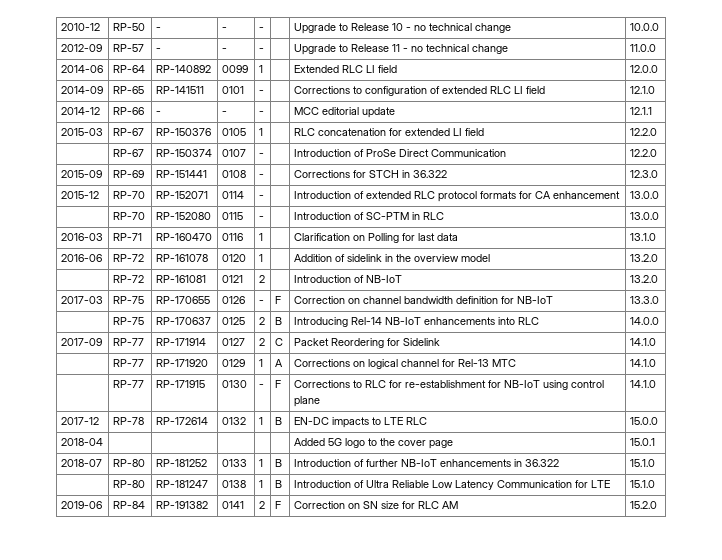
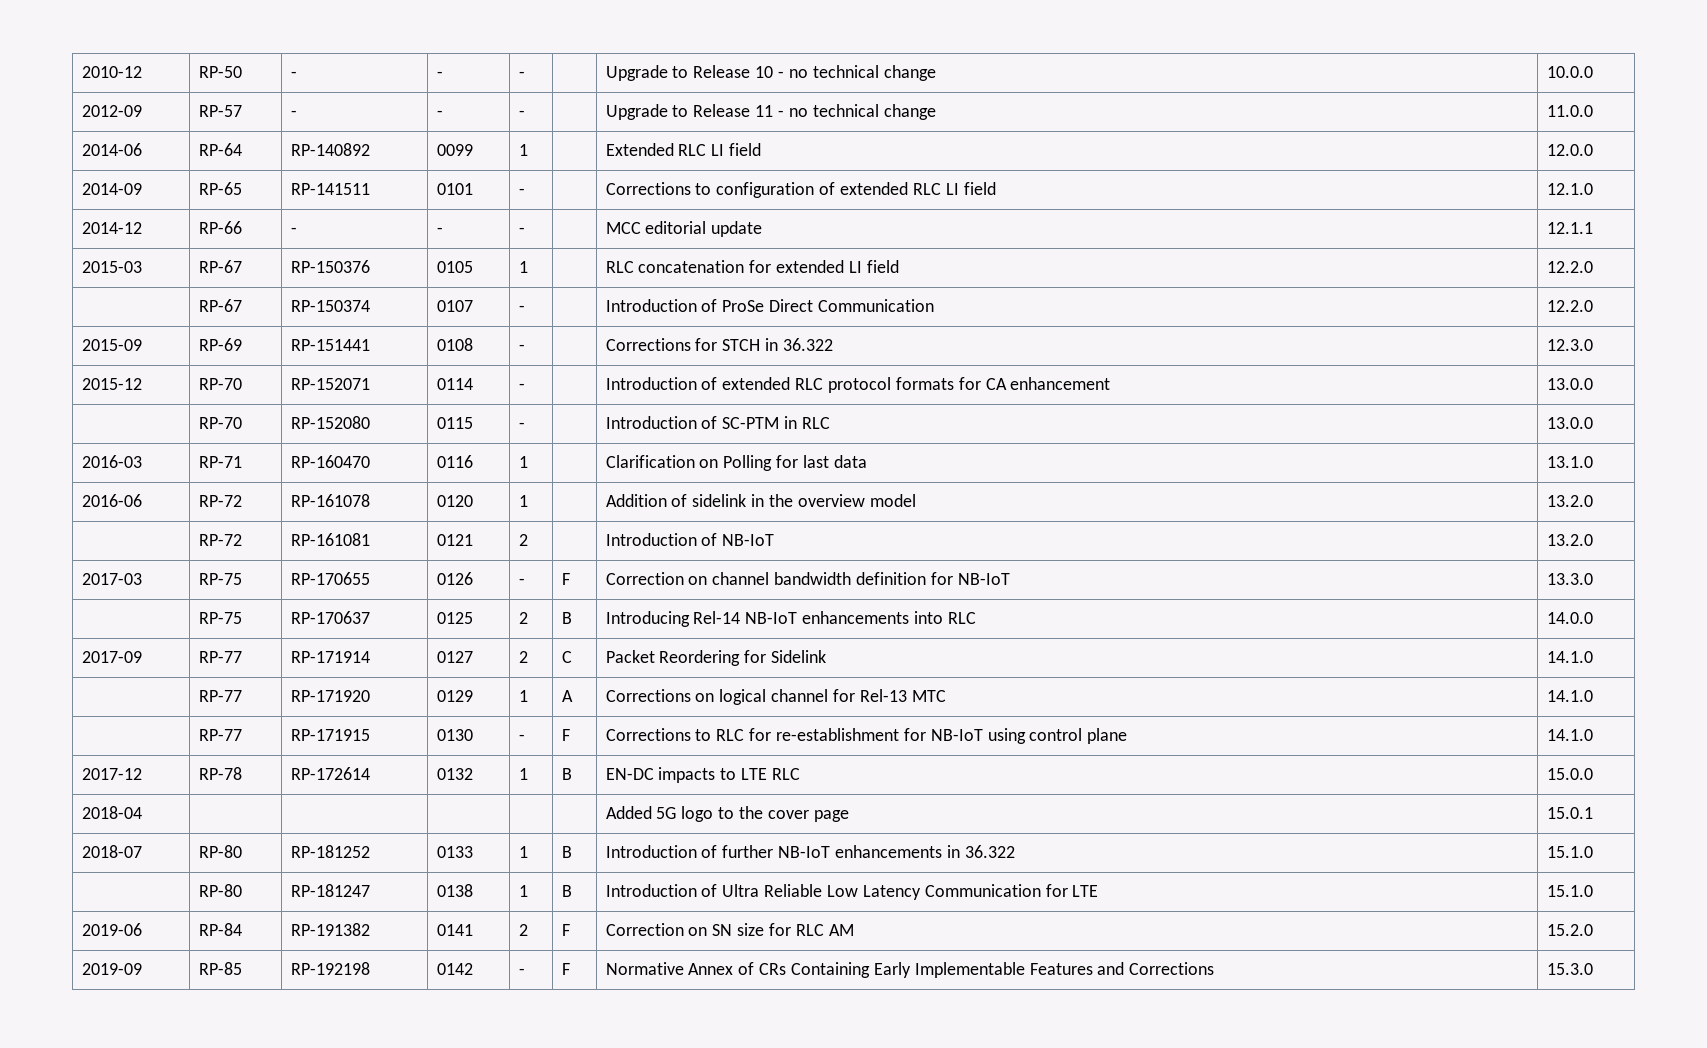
+ 2019-09 | RP-85 | RP-192198 | 0142 | - | F | Normative Annex of CRs Containing Early Implementable Features and Corrections | 15.3.0

